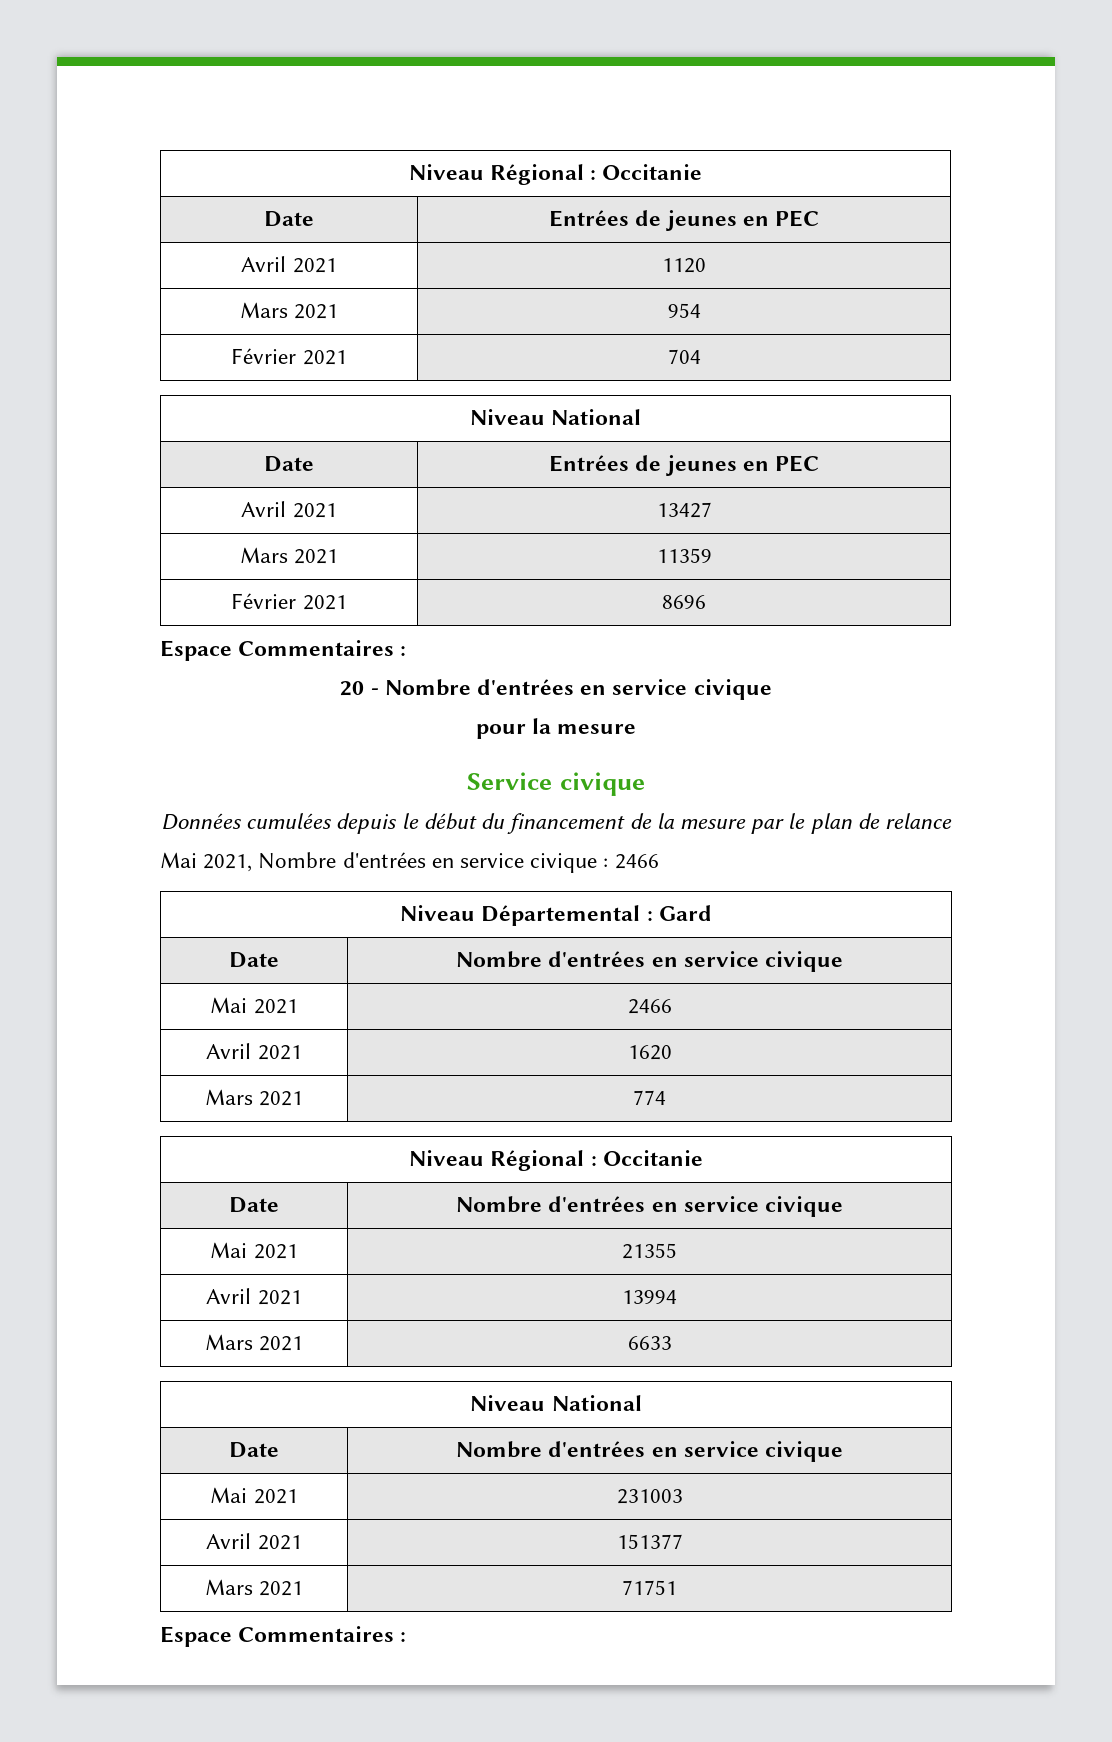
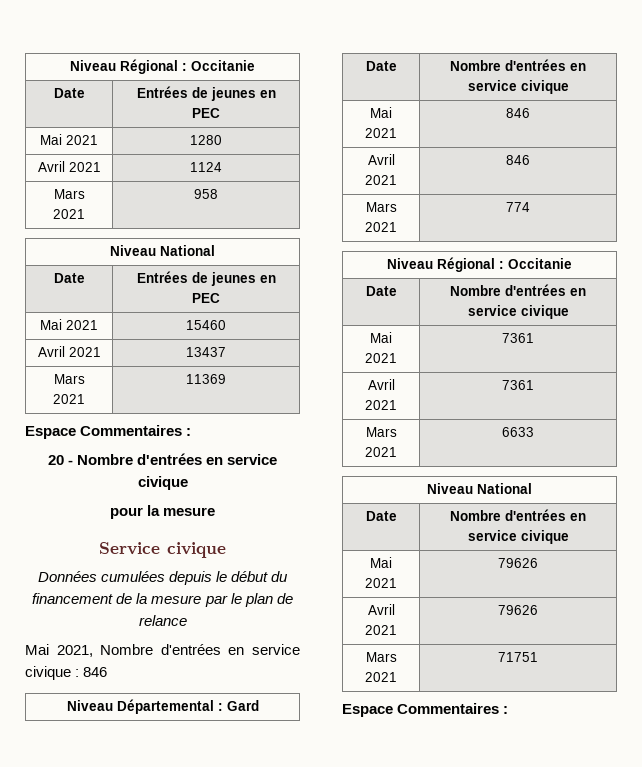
- Avril 2021 | 1120
- Mars 2021 | 954
- Février 2021 | 704
+ Mai 2021 | 1280
+ Avril 2021 | 1124
+ Mars 2021 | 958
- Avril 2021 | 13427
- Mars 2021 | 11359
- Février 2021 | 8696
+ Mai 2021 | 15460
+ Avril 2021 | 13437
+ Mars 2021 | 11369
- Mai 2021, Nombre d'entrées en service civique : 2466
+ Mai 2021, Nombre d'entrées en service civique : 846
- Mai 2021 | 2466
- Avril 2021 | 1620
+ Mai 2021 | 846
+ Avril 2021 | 846
- Mai 2021 | 21355
- Avril 2021 | 13994
+ Mai 2021 | 7361
+ Avril 2021 | 7361
- Mai 2021 | 231003
- Avril 2021 | 151377
+ Mai 2021 | 79626
+ Avril 2021 | 79626

